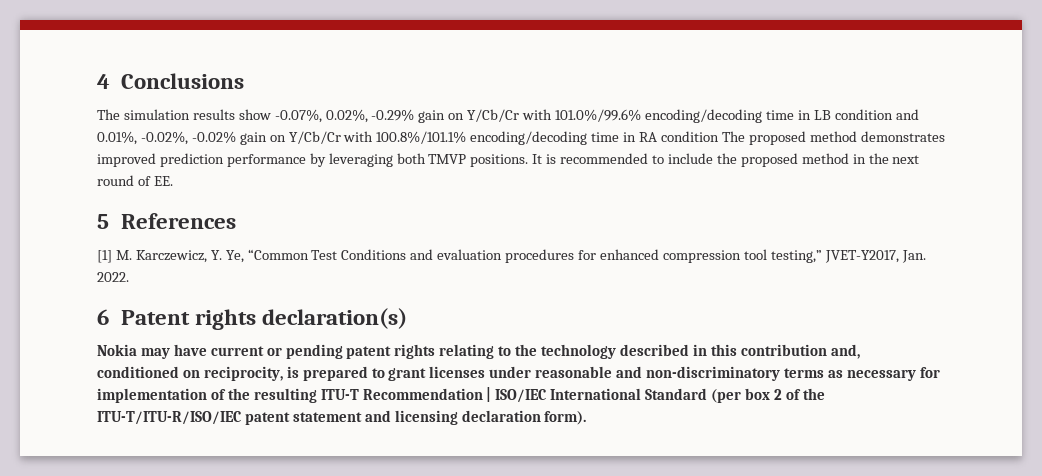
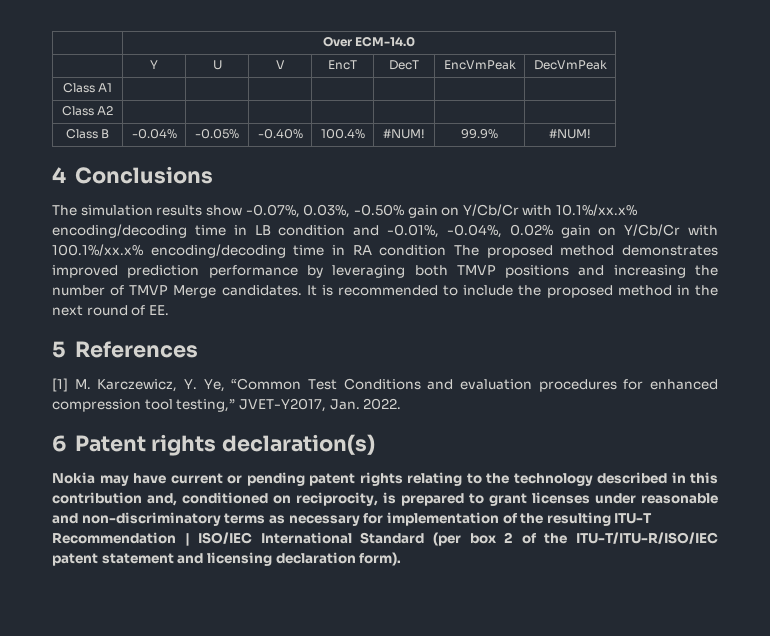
+ | Over ECM-14.0
+ | Y | U | V | EncT | DecT | EncVmPeak | DecVmPeak
+ Class A1 | | | | | | |
+ Class A2 | | | | | | |
+ Class B | -0.04% | -0.05% | -0.40% | 100.4% | #NUM! | 99.9% | #NUM!
- The simulation results show -0.07%, 0.02%, -0.29% gain on Y/Cb/Cr with 101.0%/99.6% encoding/decoding time in LB condition and 0.01%, -0.02%, -0.02% gain on Y/Cb/Cr with 100.8%/101.1% encoding/decoding time in RA condition The proposed method demonstrates improved prediction performance by leveraging both TMVP positions.
+ The simulation results show -0.07%, 0.03%, -0.50% gain on Y/Cb/Cr with 10.1%/xx.x% encoding/decoding time in LB condition and -0.01%, -0.04%, 0.02% gain on Y/Cb/Cr with 100.1%/xx.x% encoding/decoding time in RA condition The proposed method demonstrates improved prediction performance by leveraging both TMVP positions and increasing the number of TMVP Merge candidates.

